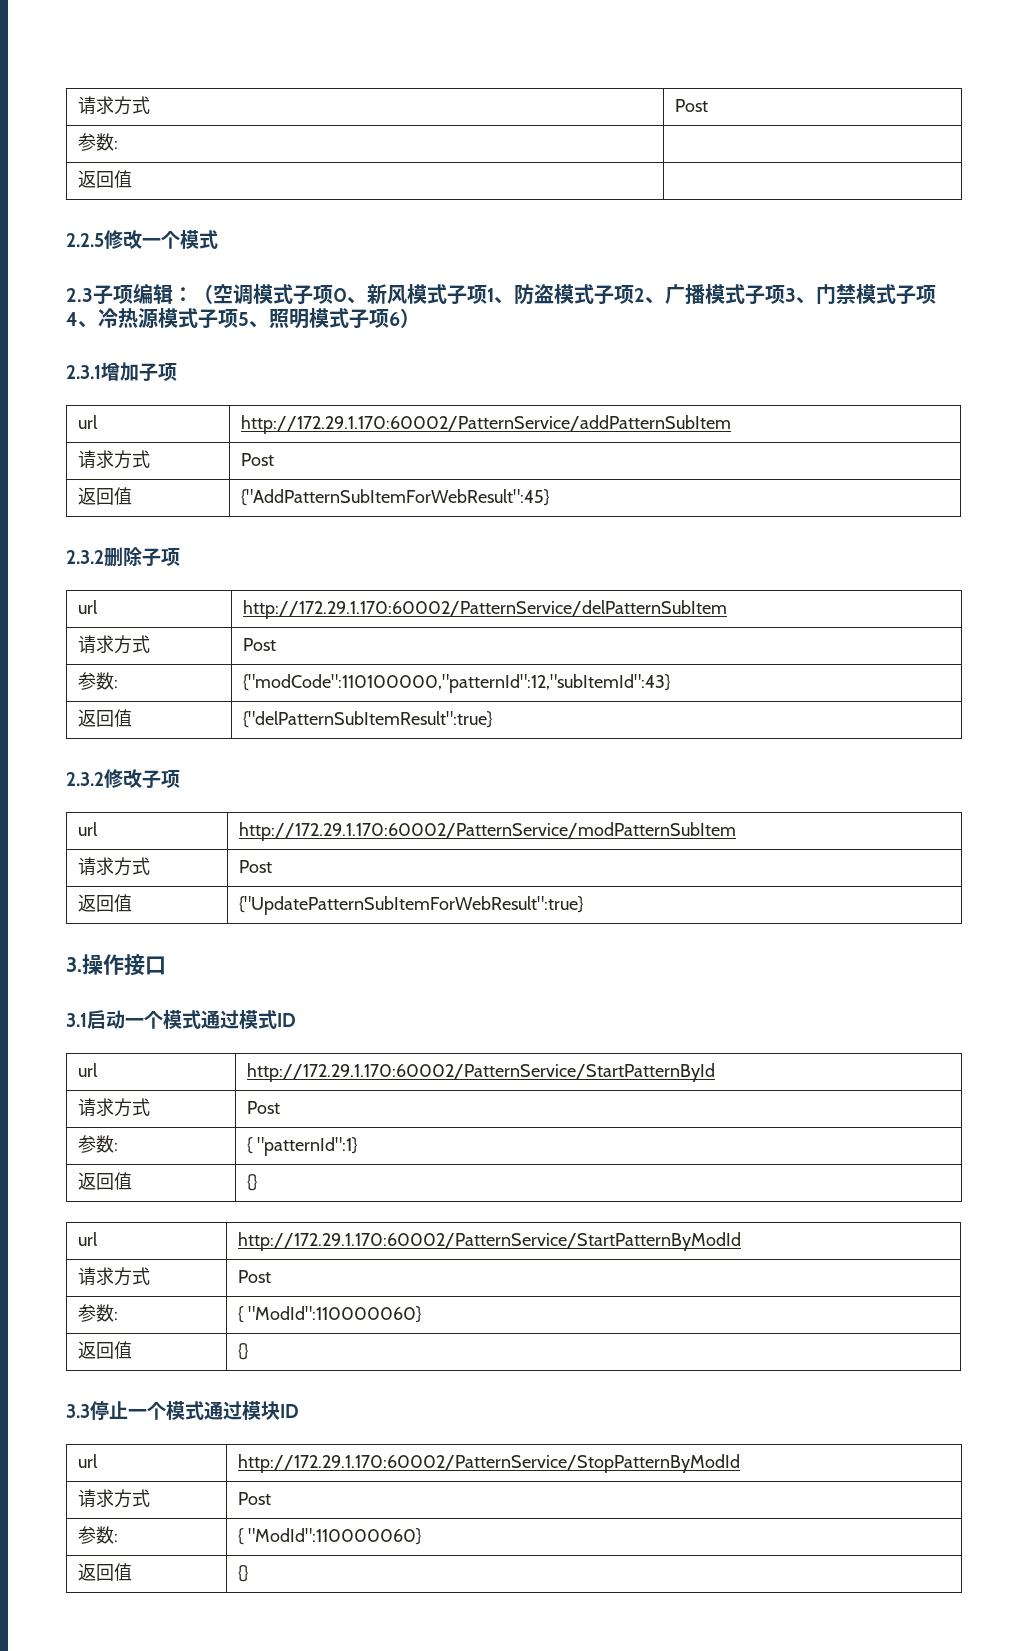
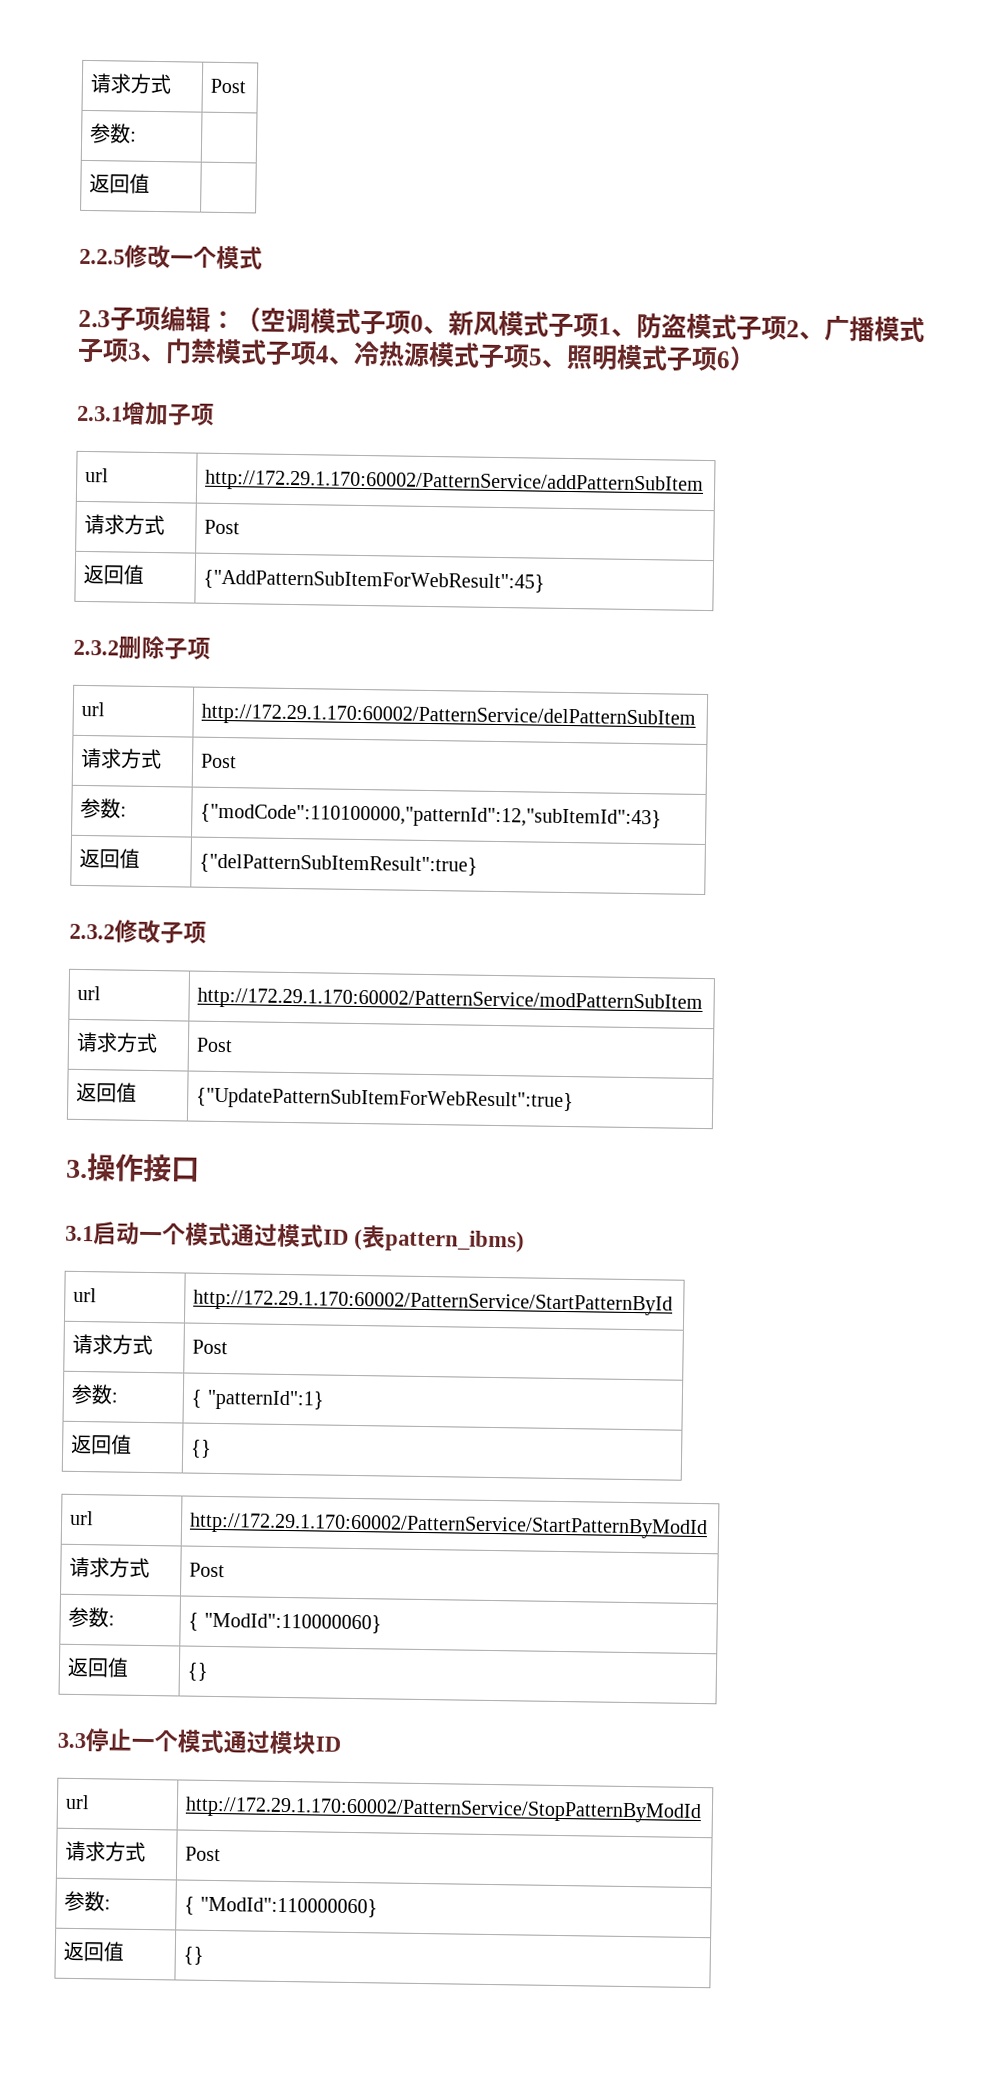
- 3.1启动一个模式通过模式ID
+ 3.1启动一个模式通过模式ID (表pattern_ibms)

